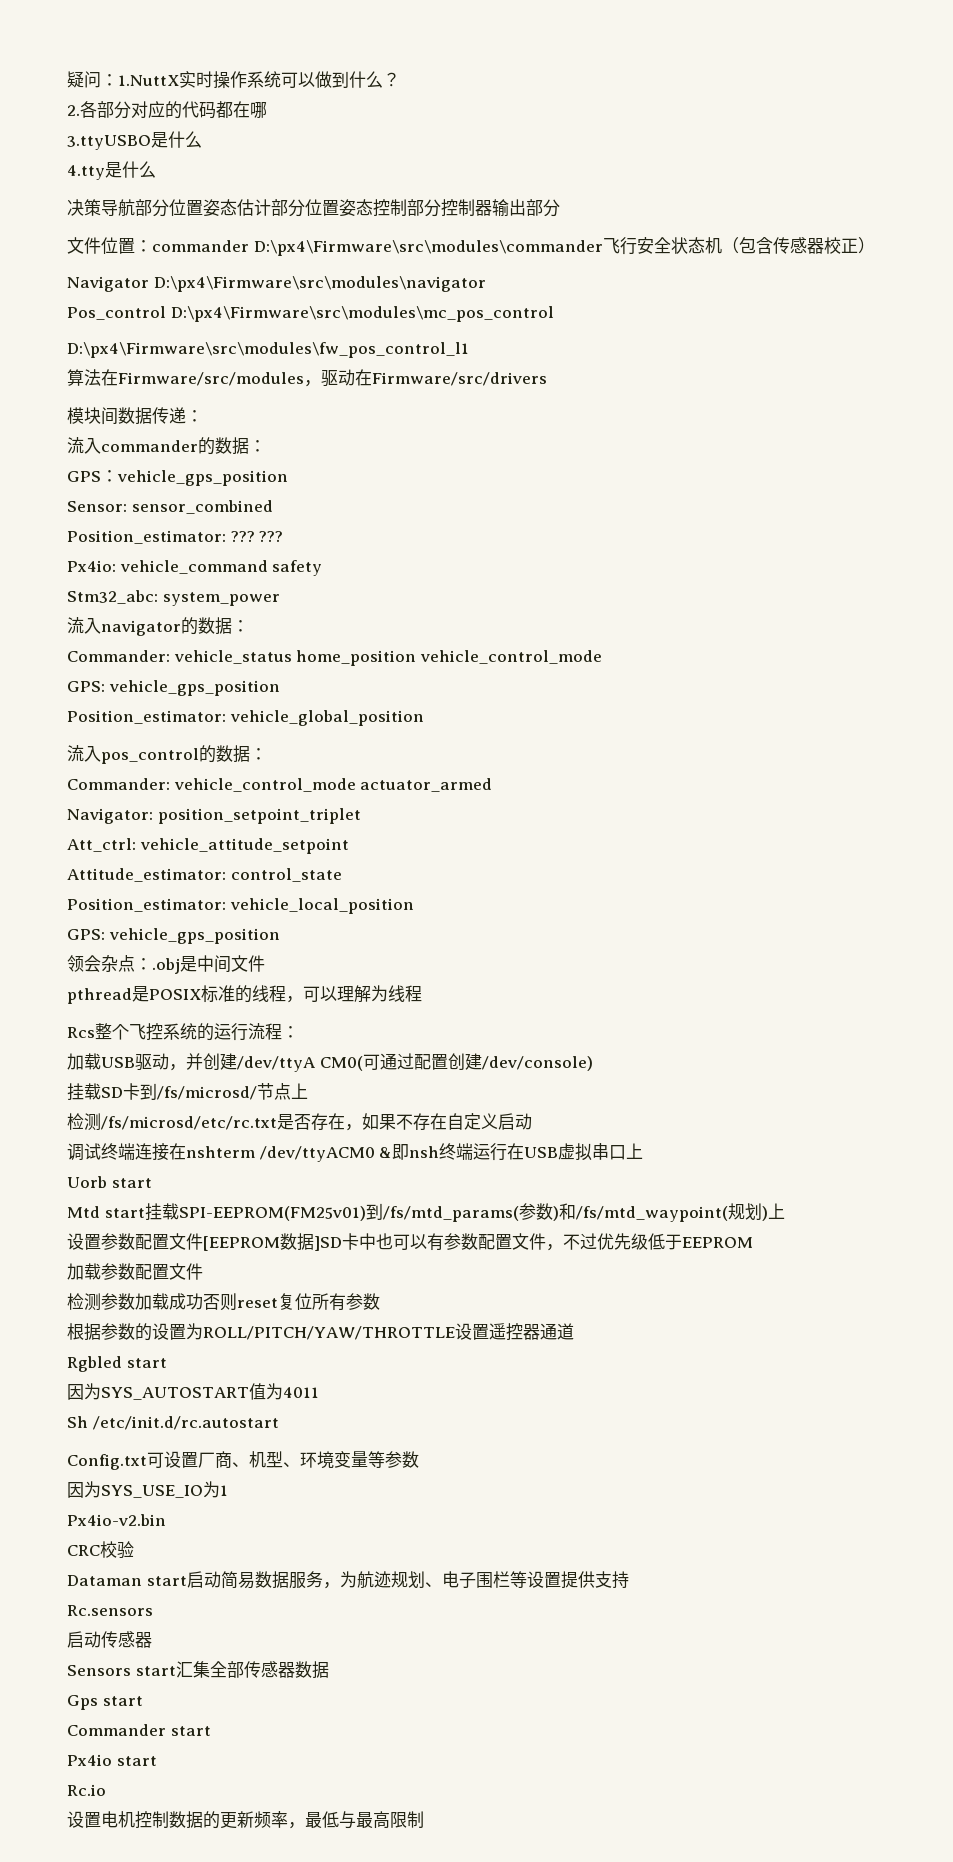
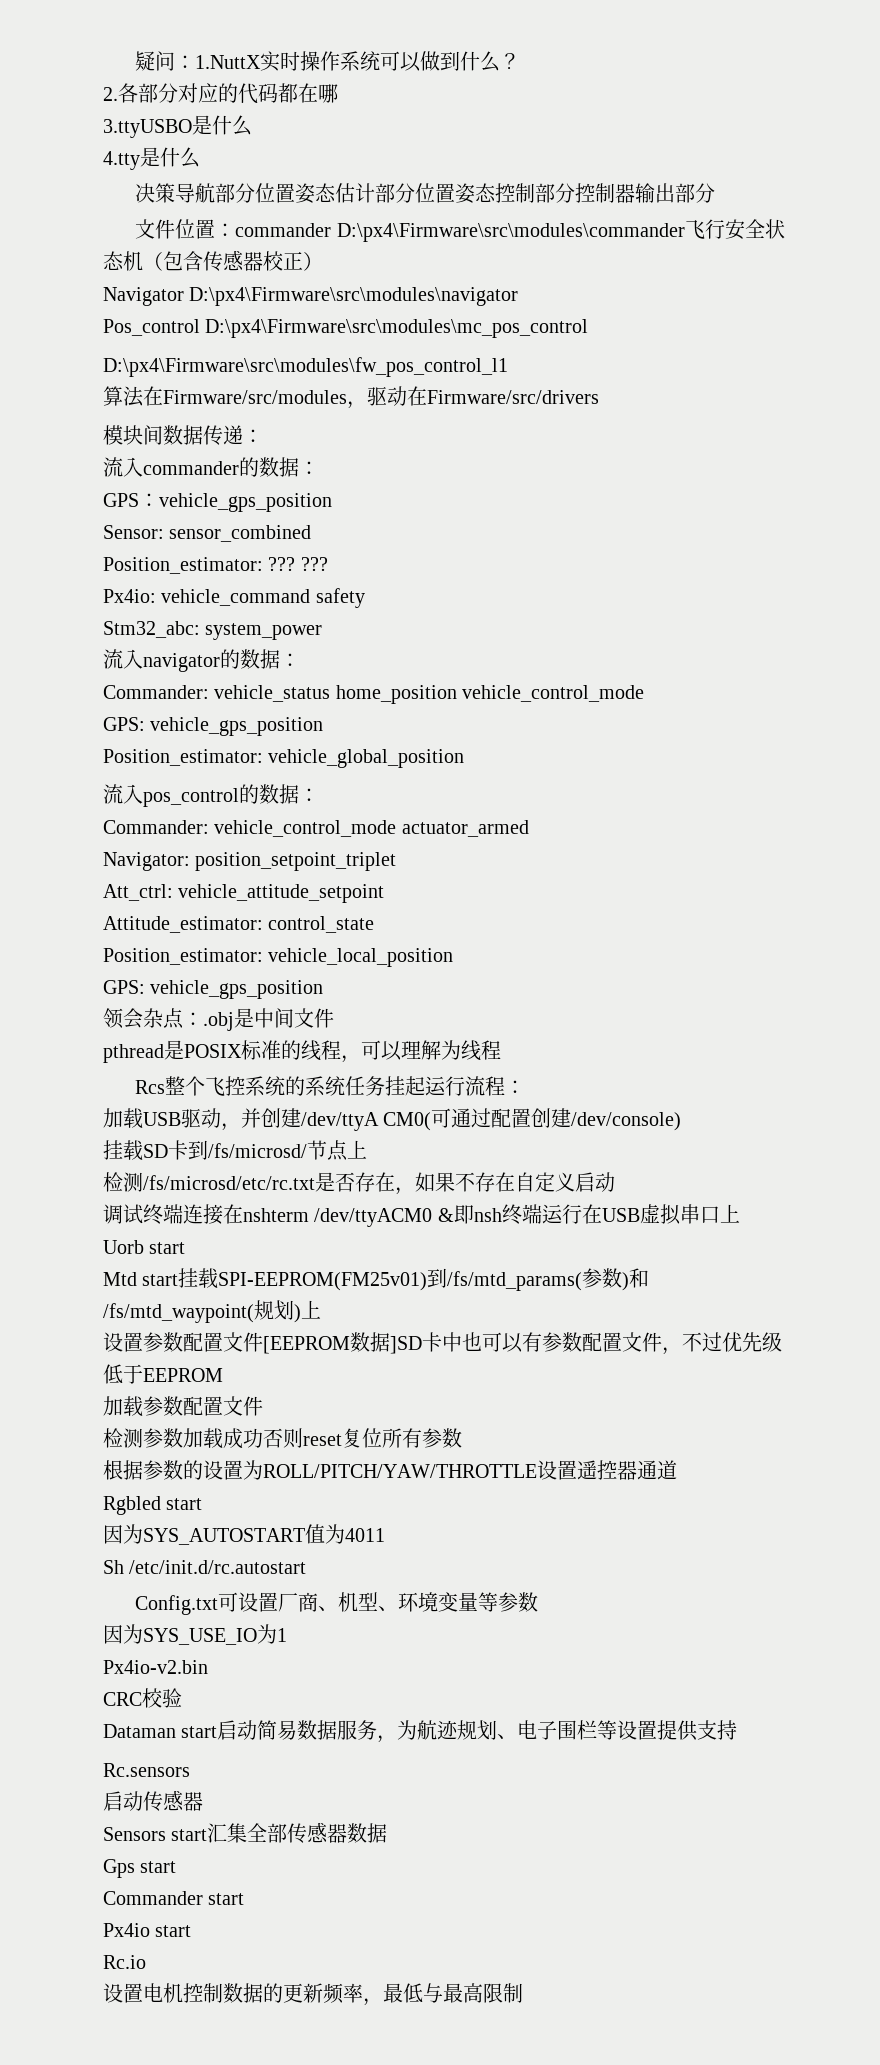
- Rcs整个飞控系统的运行流程：
+ Rcs整个飞控系统的系统任务挂起运行流程：

